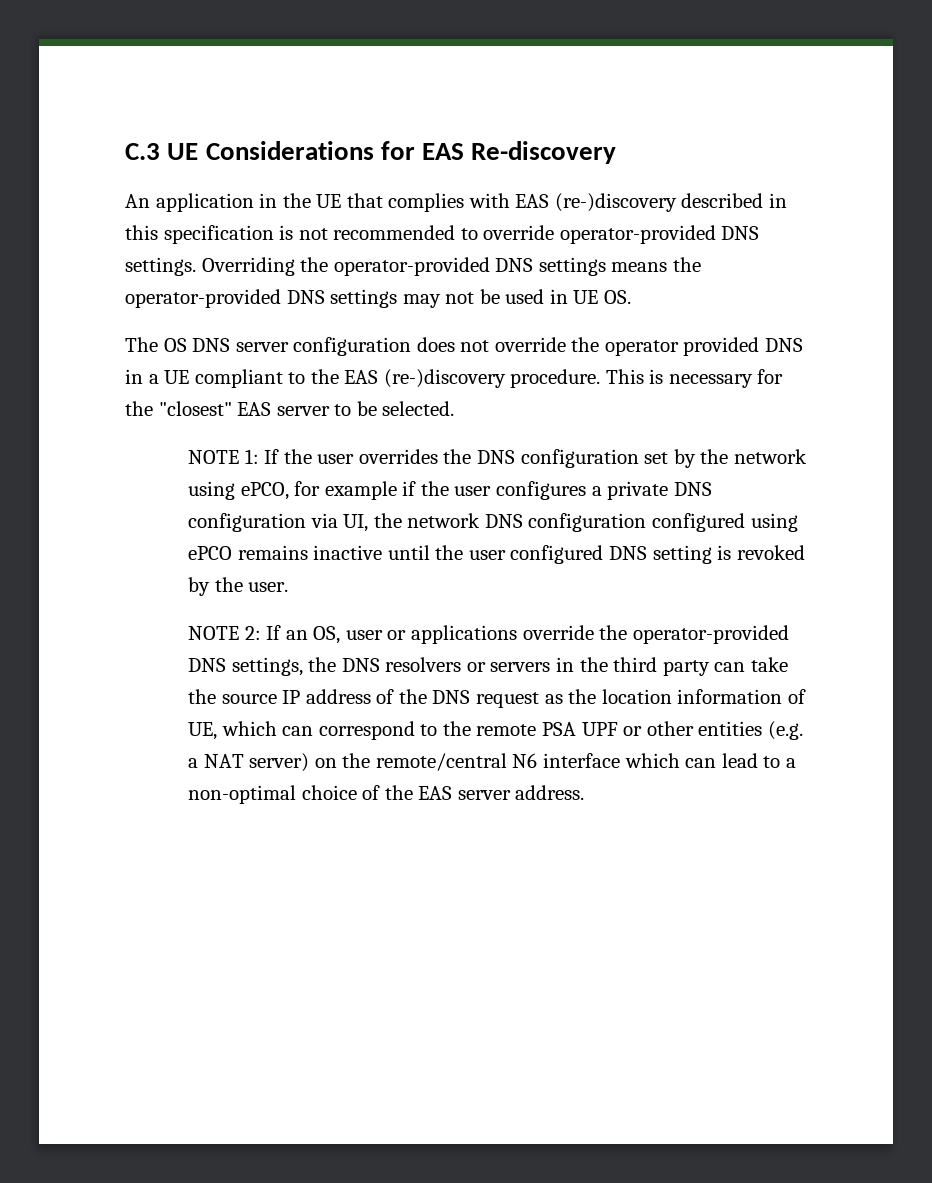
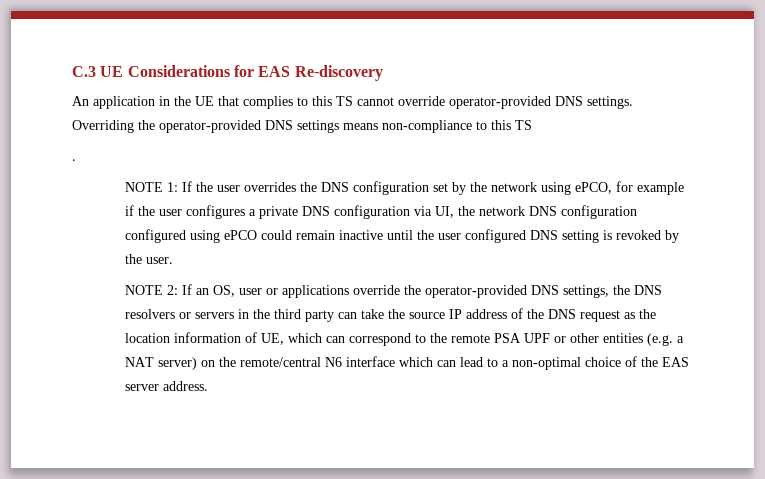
- An application in the UE that complies with EAS (re-)discovery described in this specification is not recommended to override operator-provided DNS settings.
+ An application in the UE that complies to this TS cannot override operator-provided DNS settings.
- Overriding the operator-provided DNS settings means the operator-provided DNS settings may not be used in UE OS.
- The OS DNS server configuration does not override the operator provided DNS in a UE compliant to the EAS (re-)discovery procedure. This is necessary for the "closest" EAS server to be selected.
+ Overriding the operator-provided DNS settings means non-compliance to this TS
+ .
- NOTE 1: If the user overrides the DNS configuration set by the network using ePCO, for example if the user configures a private DNS configuration via UI, the network DNS configuration configured using ePCO remains inactive until the user configured DNS setting is revoked by the user.
+ NOTE 1: If the user overrides the DNS configuration set by the network using ePCO, for example if the user configures a private DNS configuration via UI, the network DNS configuration configured using ePCO could remain inactive until the user configured DNS setting is revoked by the user.

